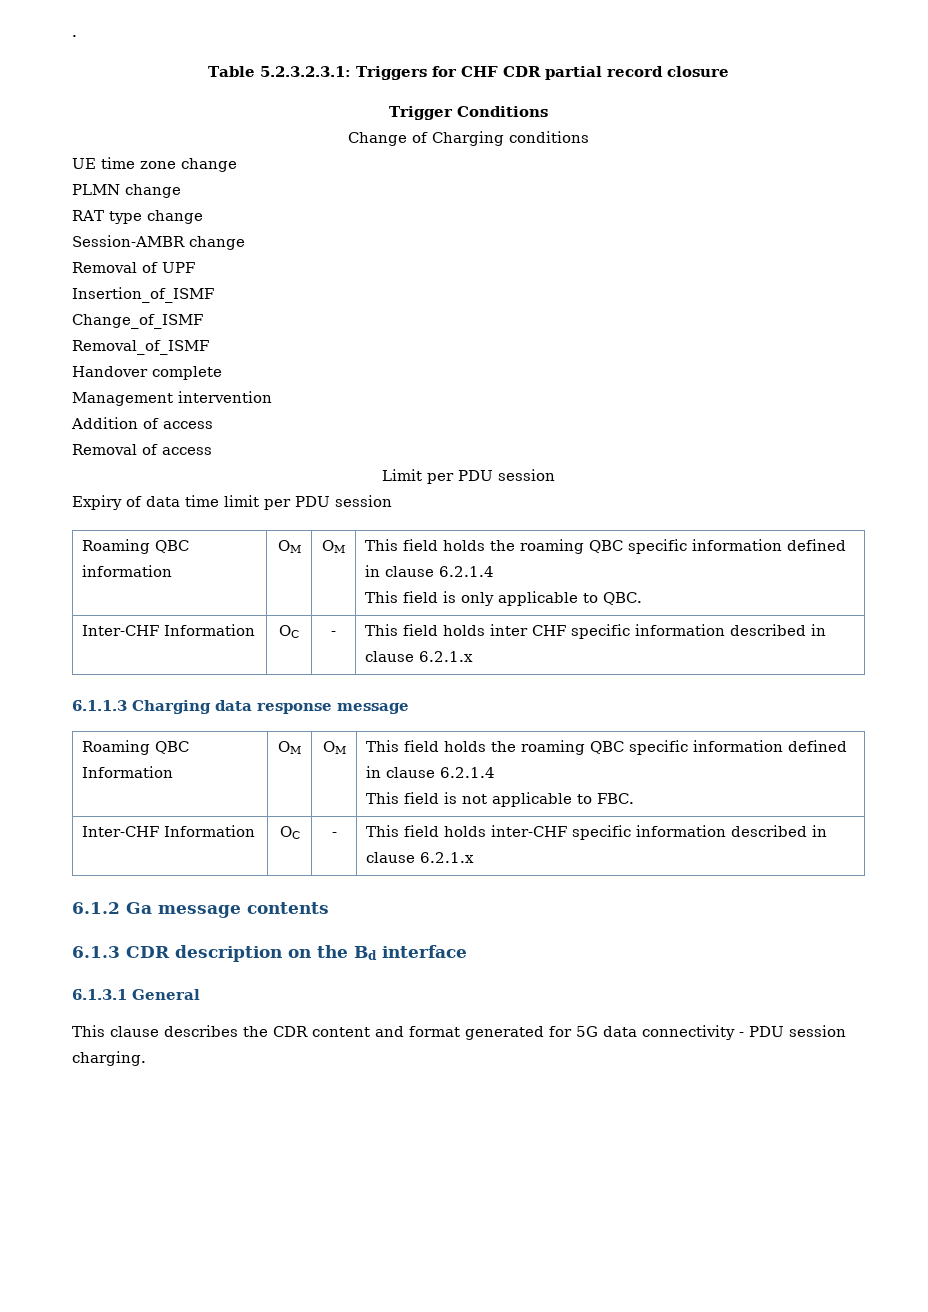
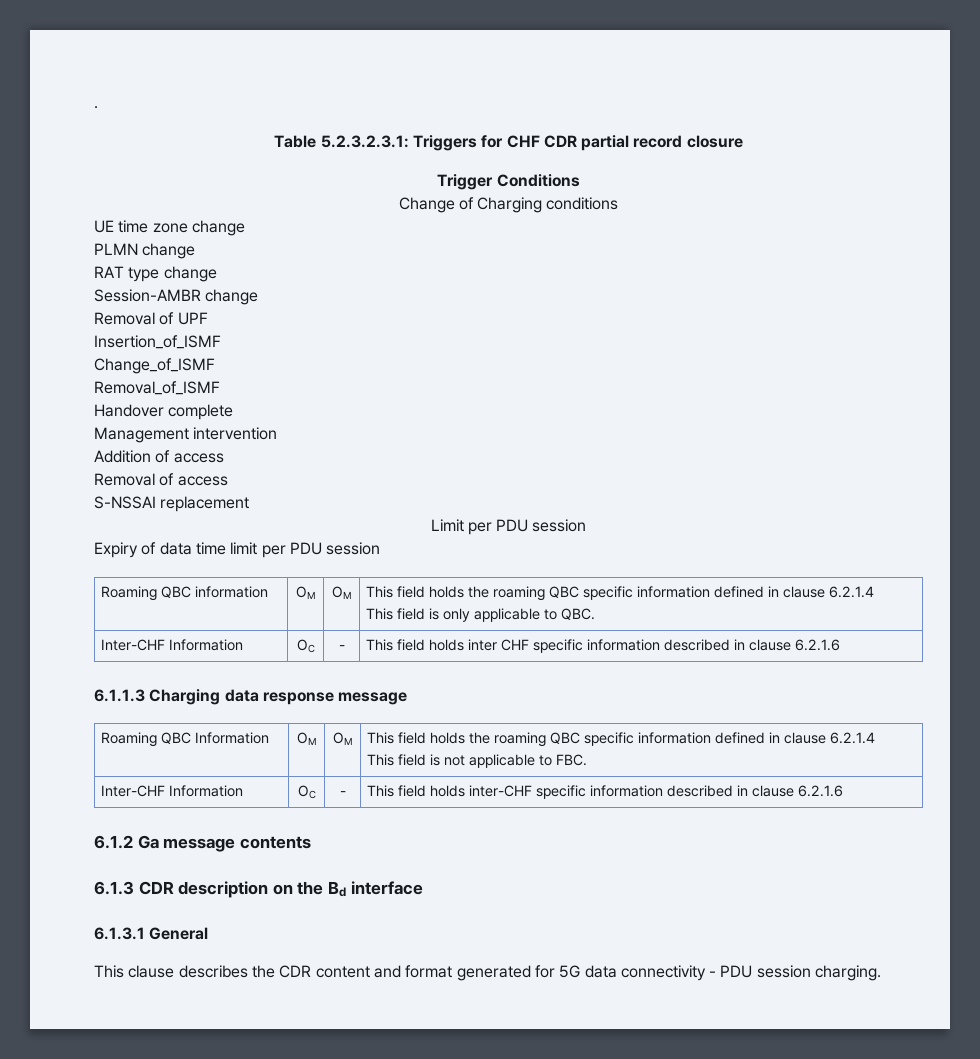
+ S-NSSAI replacement
- Inter-CHF Information | OC | - | This field holds inter CHF specific information described in clause 6.2.1.x
+ Inter-CHF Information | OC | - | This field holds inter CHF specific information described in clause 6.2.1.6
- Inter-CHF Information | OC | - | This field holds inter-CHF specific information described in clause 6.2.1.x
+ Inter-CHF Information | OC | - | This field holds inter-CHF specific information described in clause 6.2.1.6

